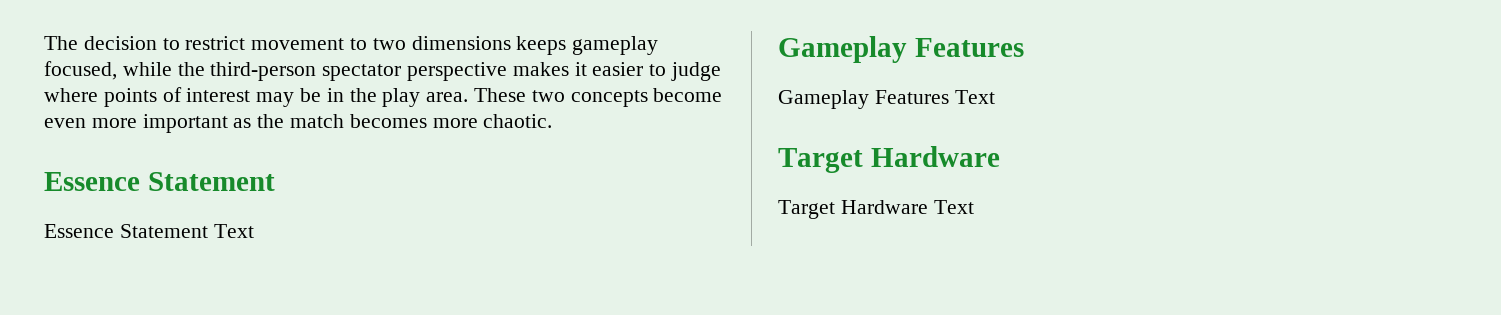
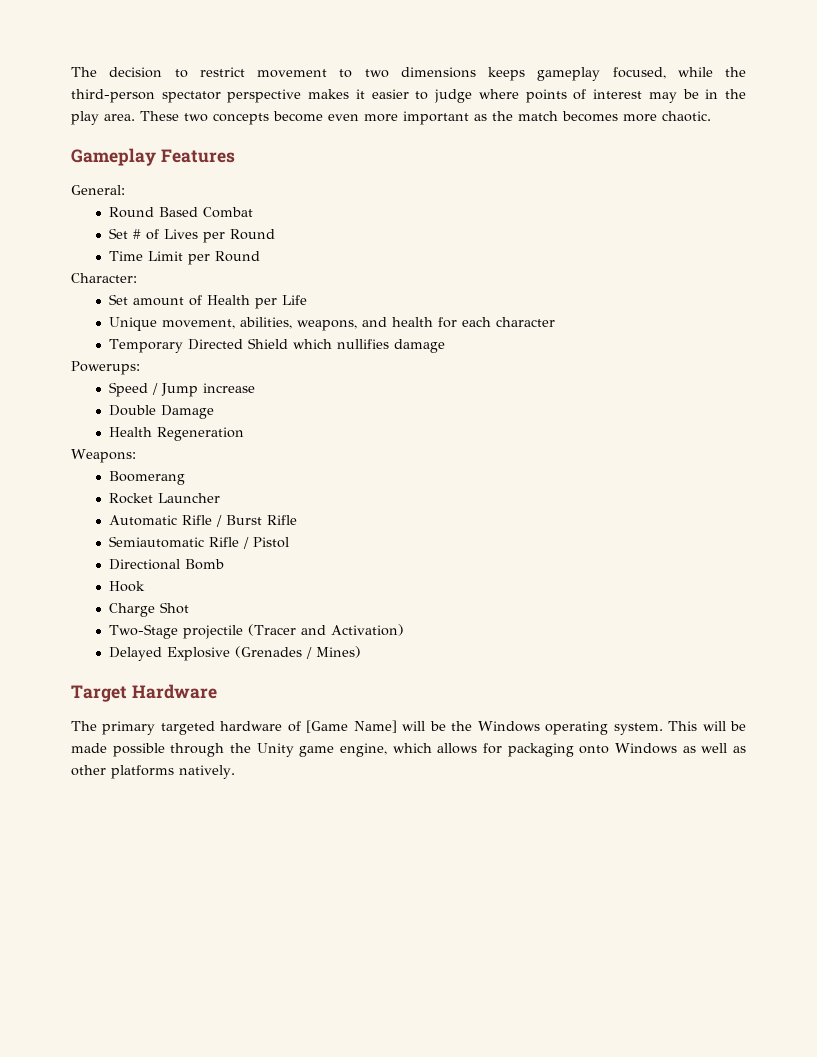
  These two concepts become even more important as the match becomes more chaotic.
- Essence Statement
- Essence Statement Text
  Gameplay Features
- Gameplay Features Text
+ General:
+ Round Based Combat
+ Set # of Lives per Round
+ Time Limit per Round
+ Character:
+ Set amount of Health per Life
+ Unique movement, abilities, weapons, and health for each character
+ Temporary Directed Shield which nullifies damage
+ Powerups:
+ Speed / Jump increase
+ Double Damage
+ Health Regeneration
+ Weapons:
+ Boomerang
+ Rocket Launcher
+ Automatic Rifle / Burst Rifle
+ Semiautomatic Rifle / Pistol
+ Directional Bomb
+ Hook
+ Charge Shot
+ Two-Stage projectile (Tracer and Activation)
+ Delayed Explosive (Grenades / Mines)
  Target Hardware
- Target Hardware Text
+ The primary targeted hardware of [Game Name] will be the Windows operating system. This will be made possible through the Unity game engine, which allows for packaging onto Windows as well as other platforms natively.

